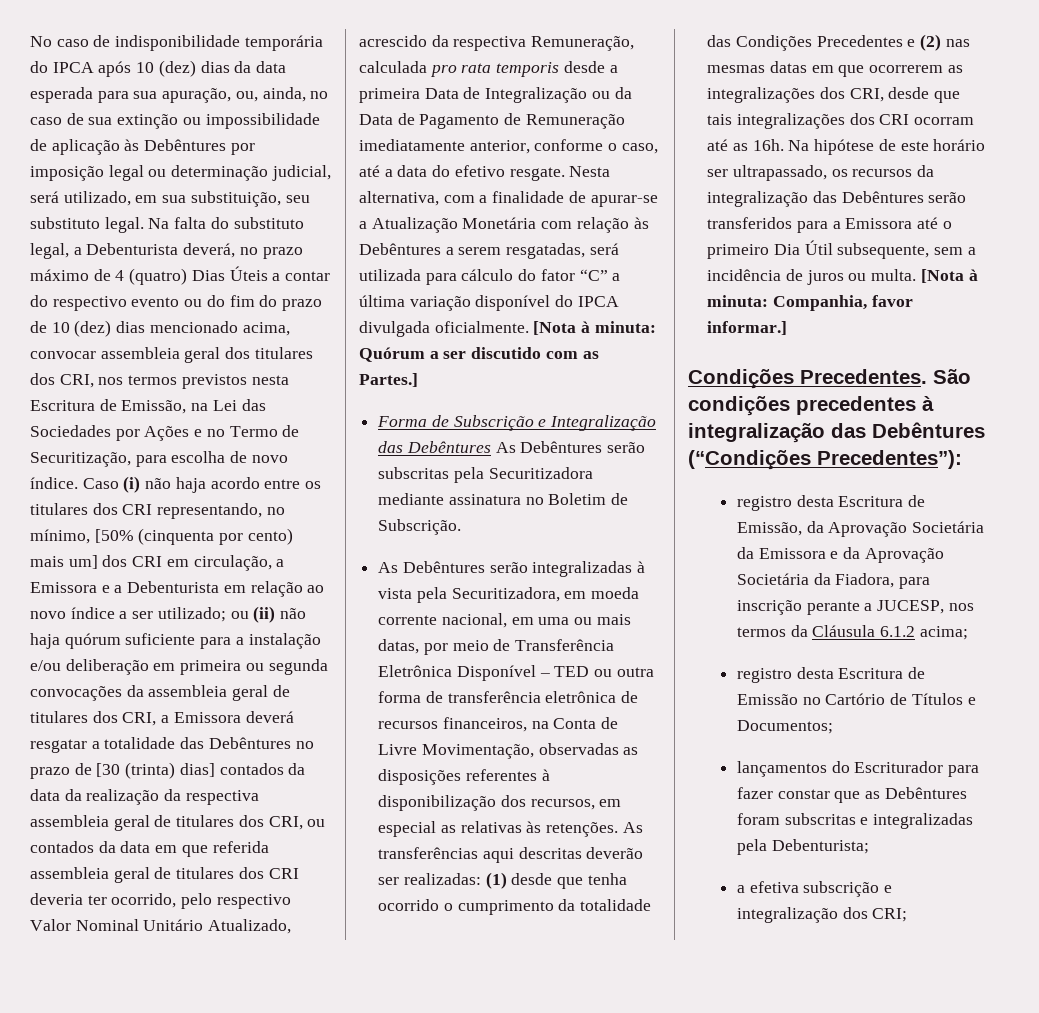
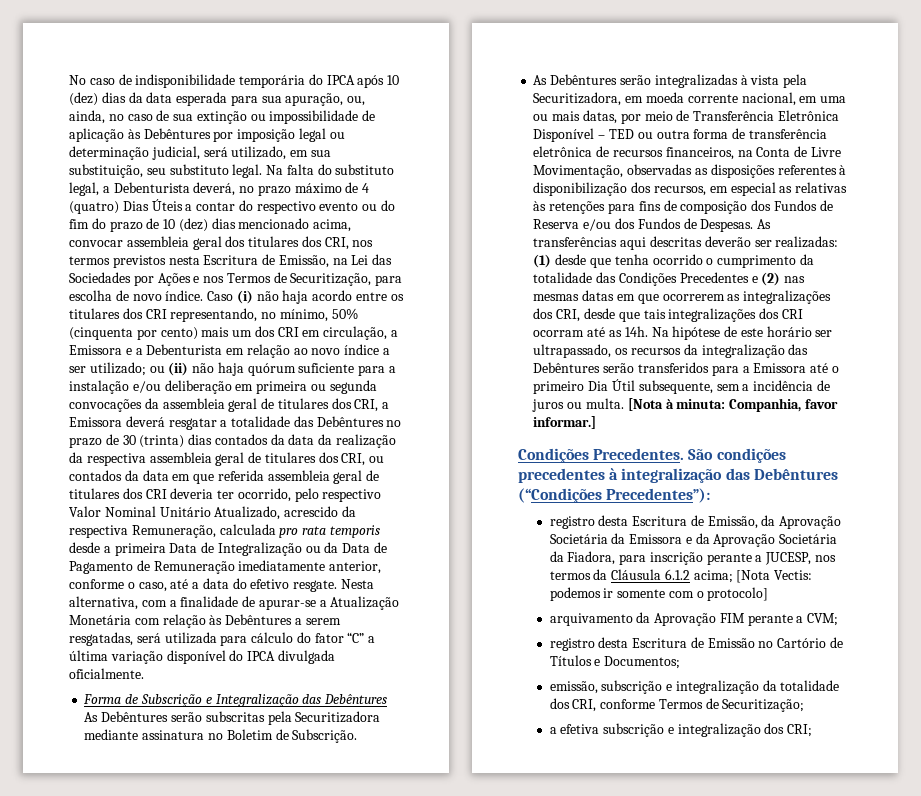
- Na falta do substituto legal, a Debenturista deverá, no prazo máximo de 4 (quatro) Dias Úteis a contar do respectivo evento ou do fim do prazo de 10 (dez) dias mencionado acima, convocar assembleia geral dos titulares dos CRI, nos termos previstos nesta Escritura de Emissão, na Lei das Sociedades por Ações e no Termo de Securitização, para escolha de novo índice.
+ Na falta do substituto legal, a Debenturista deverá, no prazo máximo de 4 (quatro) Dias Úteis a contar do respectivo evento ou do fim do prazo de 10 (dez) dias mencionado acima, convocar assembleia geral dos titulares dos CRI, nos termos previstos nesta Escritura de Emissão, na Lei das Sociedades por Ações e nos Termos de Securitização, para escolha de novo índice.
- Caso (i) não haja acordo entre os titulares dos CRI representando, no mínimo, [50% (cinquenta por cento) mais um] dos CRI em circulação, a Emissora e a Debenturista em relação ao novo índice a ser utilizado;
+ Caso (i) não haja acordo entre os titulares dos CRI representando, no mínimo, 50% (cinquenta por cento) mais um dos CRI em circulação, a Emissora e a Debenturista em relação ao novo índice a ser utilizado;
- ou (ii) não haja quórum suficiente para a instalação e/ou deliberação em primeira ou segunda convocações da assembleia geral de titulares dos CRI, a Emissora deverá resgatar a totalidade das Debêntures no prazo de [30 (trinta) dias] contados da data da realização da respectiva assembleia geral de titulares dos CRI, ou contados da data em que referida assembleia geral de titulares dos CRI deveria ter ocorrido, pelo respectivo Valor Nominal Unitário Atualizado, acrescido da respectiva Remuneração, calculada pro rata temporis desde a primeira Data de Integralização ou da Data de Pagamento de Remuneração imediatamente anterior, conforme o caso, até a data do efetivo resgate.
+ ou (ii) não haja quórum suficiente para a instalação e/ou deliberação em primeira ou segunda convocações da assembleia geral de titulares dos CRI, a Emissora deverá resgatar a totalidade das Debêntures no prazo de 30 (trinta) dias contados da data da realização da respectiva assembleia geral de titulares dos CRI, ou contados da data em que referida assembleia geral de titulares dos CRI deveria ter ocorrido, pelo respectivo Valor Nominal Unitário Atualizado, acrescido da respectiva Remuneração, calculada pro rata temporis desde a primeira Data de Integralização ou da Data de Pagamento de Remuneração imediatamente anterior, conforme o caso, até a data do efetivo resgate.
- [Nota à minuta: Quórum a ser discutido com as Partes.]
- As Debêntures serão integralizadas à vista pela Securitizadora, em moeda corrente nacional, em uma ou mais datas, por meio de Transferência Eletrônica Disponível – TED ou outra forma de transferência eletrônica de recursos financeiros, na Conta de Livre Movimentação, observadas as disposições referentes à disponibilização dos recursos, em especial as relativas às retenções.
+ As Debêntures serão integralizadas à vista pela Securitizadora, em moeda corrente nacional, em uma ou mais datas, por meio de Transferência Eletrônica Disponível – TED ou outra forma de transferência eletrônica de recursos financeiros, na Conta de Livre Movimentação, observadas as disposições referentes à disponibilização dos recursos, em especial as relativas às retenções para fins de composição dos Fundos de Reserva e/ou dos Fundos de Despesas.
- As transferências aqui descritas deverão ser realizadas: (1) desde que tenha ocorrido o cumprimento da totalidade das Condições Precedentes e (2) nas mesmas datas em que ocorrerem as integralizações dos CRI, desde que tais integralizações dos CRI ocorram até as 16h.
+ As transferências aqui descritas deverão ser realizadas: (1) desde que tenha ocorrido o cumprimento da totalidade das Condições Precedentes e (2) nas mesmas datas em que ocorrerem as integralizações dos CRI, desde que tais integralizações dos CRI ocorram até as 14h.
- registro desta Escritura de Emissão, da Aprovação Societária da Emissora e da Aprovação Societária da Fiadora, para inscrição perante a JUCESP, nos termos da Cláusula 6.1.2 acima;
+ registro desta Escritura de Emissão, da Aprovação Societária da Emissora e da Aprovação Societária da Fiadora, para inscrição perante a JUCESP, nos termos da Cláusula 6.1.2 acima; [Nota Vectis: podemos ir somente com o protocolo]
+ arquivamento da Aprovação FIM perante a CVM;
- lançamentos do Escriturador para fazer constar que as Debêntures foram subscritas e integralizadas pela Debenturista;
+ emissão, subscrição e integralização da totalidade dos CRI, conforme Termos de Securitização;

